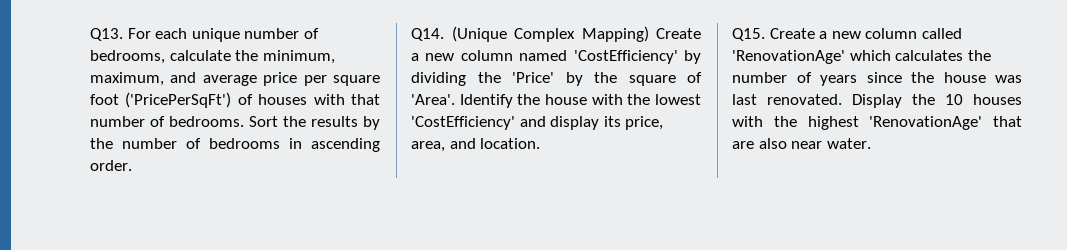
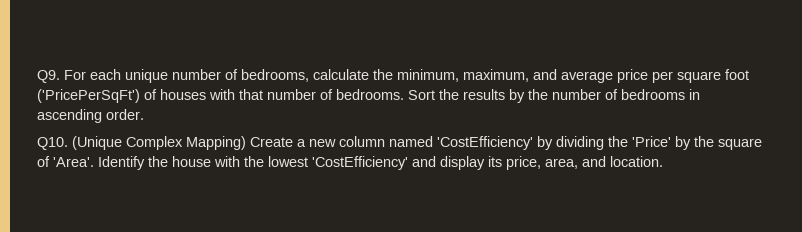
- Q13. For each unique number of bedrooms, calculate the minimum, maximum, and average price per square foot ('PricePerSqFt') of houses with that number of bedrooms.
+ Q9. For each unique number of bedrooms, calculate the minimum, maximum, and average price per square foot ('PricePerSqFt') of houses with that number of bedrooms.
- Q14. (Unique Complex Mapping) Create a new column named 'CostEfficiency' by dividing the 'Price' by the square of 'Area'.
+ Q10. (Unique Complex Mapping) Create a new column named 'CostEfficiency' by dividing the 'Price' by the square of 'Area'.
- Q15. Create a new column called 'RenovationAge' which calculates the number of years since the house was last renovated. Display the 10 houses with the highest 'RenovationAge' that are also near water.

